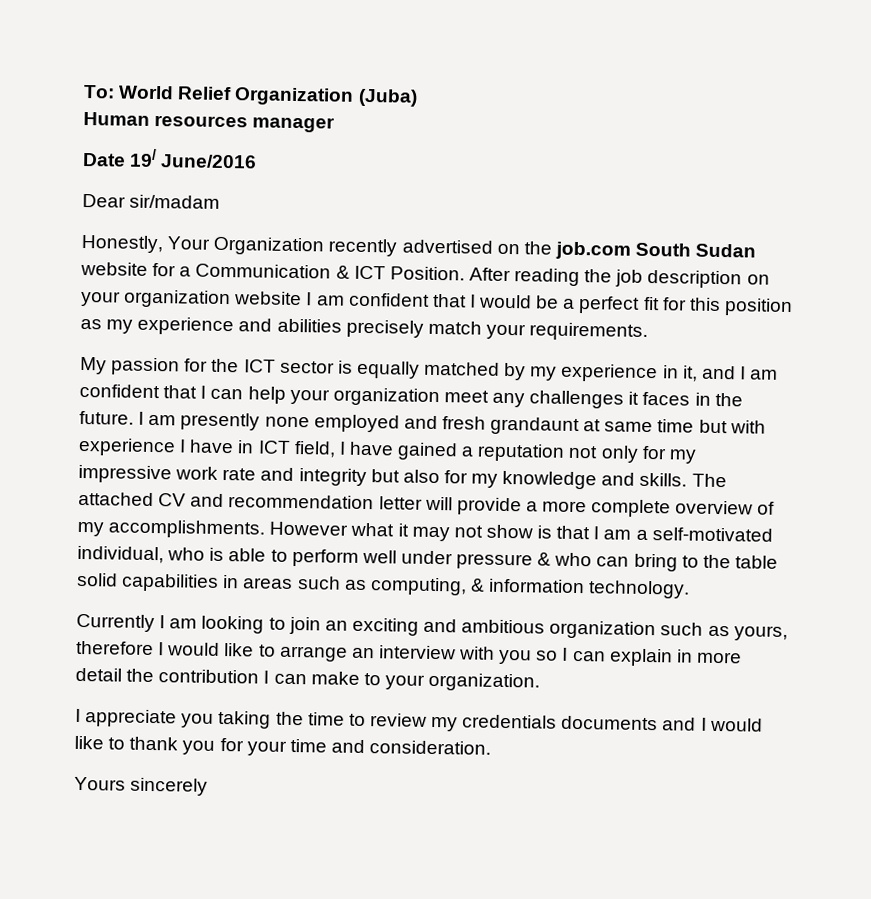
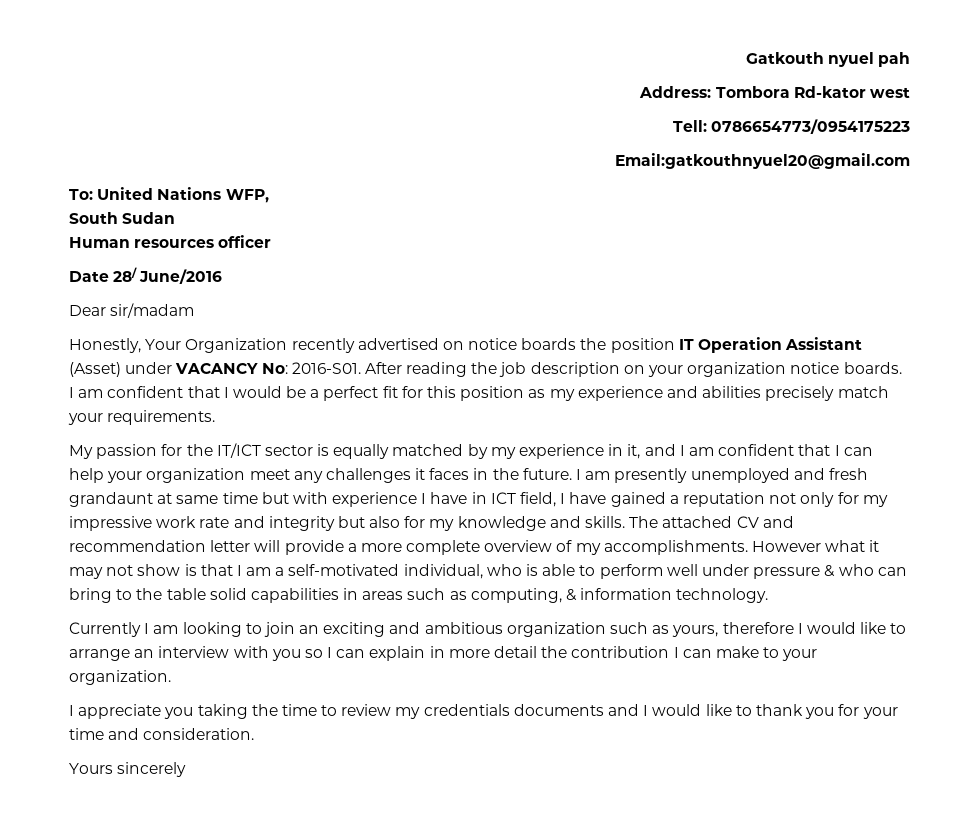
- To: World Relief Organization (Juba)
+ Gatkouth nyuel pah
+ Address: Tombora Rd-kator west
+ Tell: 0786654773/0954175223
+ Email:gatkouthnyuel20@gmail.com
+ To: United Nations WFP,
+ South Sudan
- Human resources manager
+ Human resources officer
- Date 19/ June/2016
+ Date 28/ June/2016
- Honestly, Your Organization recently advertised on the job.com South Sudan website for a Communication & ICT Position.
+ Honestly, Your Organization recently advertised on notice boards the position IT Operation Assistant (Asset) under VACANCY No: 2016-S01.
- After reading the job description on your organization website I am confident that I would be a perfect fit for this position as my experience and abilities precisely match your requirements.
+ After reading the job description on your organization notice boards. I am confident that I would be a perfect fit for this position as my experience and abilities precisely match your requirements.
- My passion for the ICT sector is equally matched by my experience in it, and I am confident that I can help your organization meet any challenges it faces in the future.
+ My passion for the IT/ICT sector is equally matched by my experience in it, and I am confident that I can help your organization meet any challenges it faces in the future.
- I am presently none employed and fresh grandaunt at same time but with experience I have in ICT field, I have gained a reputation not only for my impressive work rate and integrity but also for my knowledge and skills.
+ I am presently unemployed and fresh grandaunt at same time but with experience I have in ICT field, I have gained a reputation not only for my impressive work rate and integrity but also for my knowledge and skills.

